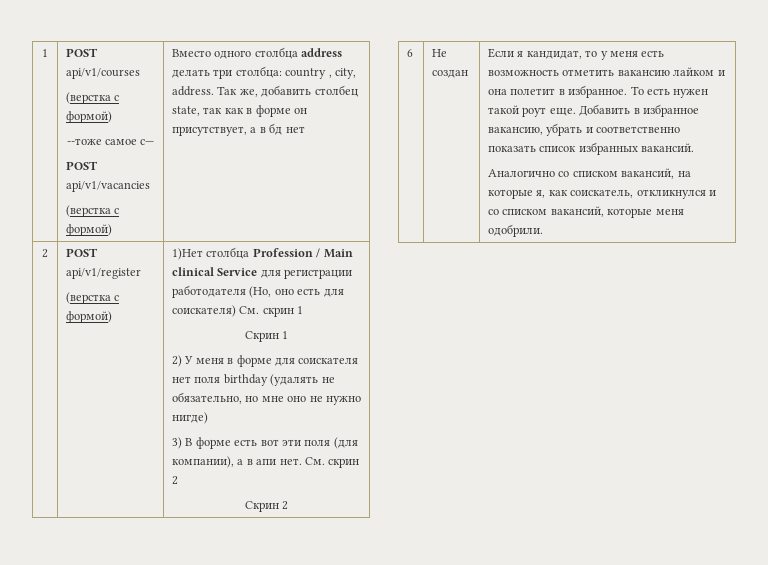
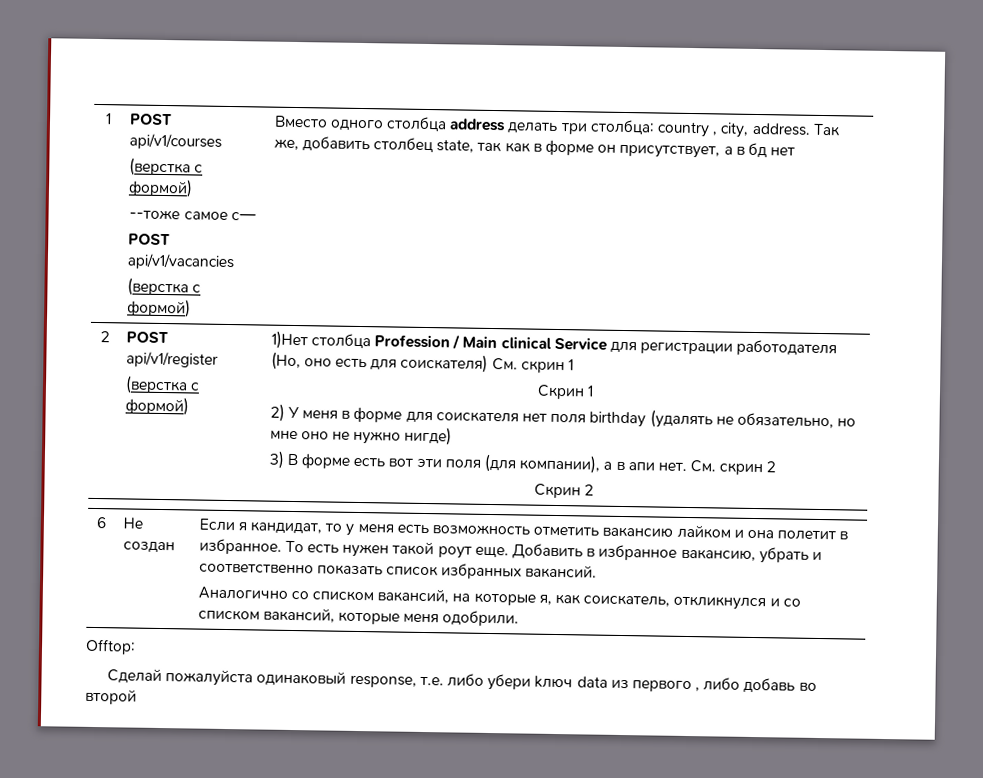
+ Offtop:
+ Сделай пожалуйста одинаковый response, т.е. либо убери kлюч data из первого , либо добавь во второй

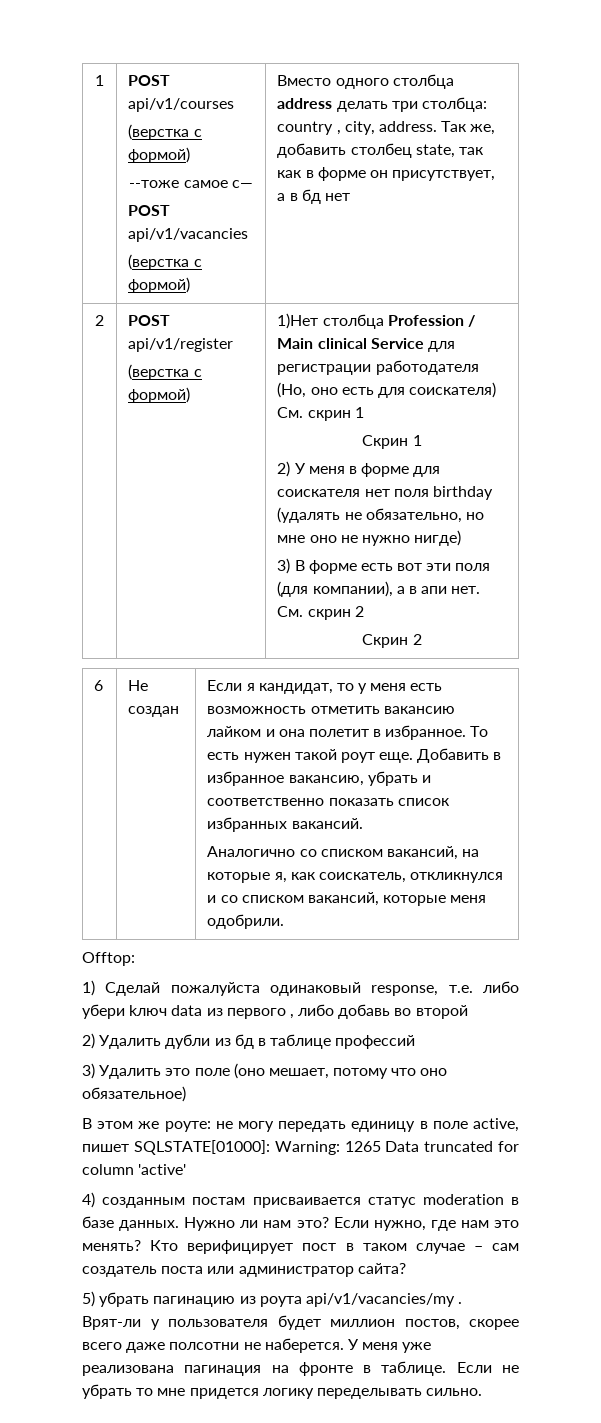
- Сделай пожалуйста одинаковый response, т.е. либо убери kлюч data из первого , либо добавь во второй
+ 1) Сделай пожалуйста одинаковый response, т.е. либо убери kлюч data из первого , либо добавь во второй
+ 2) Удалить дубли из бд в таблице профессий
+ 3) Удалить это поле (оно мешает, потому что оно обязательное)
+ В этом же роуте: не могу передать единицу в поле active, пишет SQLSTATE[01000]: Warning: 1265 Data truncated for column 'active'
+ 4) созданным постам присваивается статус moderation в базе данных. Нужно ли нам это? Если нужно, где нам это менять? Кто верифицирует пост в таком случае – сам создатель поста или администратор сайта?
+ 5) убрать пагинацию из роута api/v1/vacancies/my . Врят-ли у пользователя будет миллион постов, скорее всего даже полсотни не наберется. У меня уже реализована пагинация на фронте в таблице. Если не убрать то мне придется логику переделывать сильно.

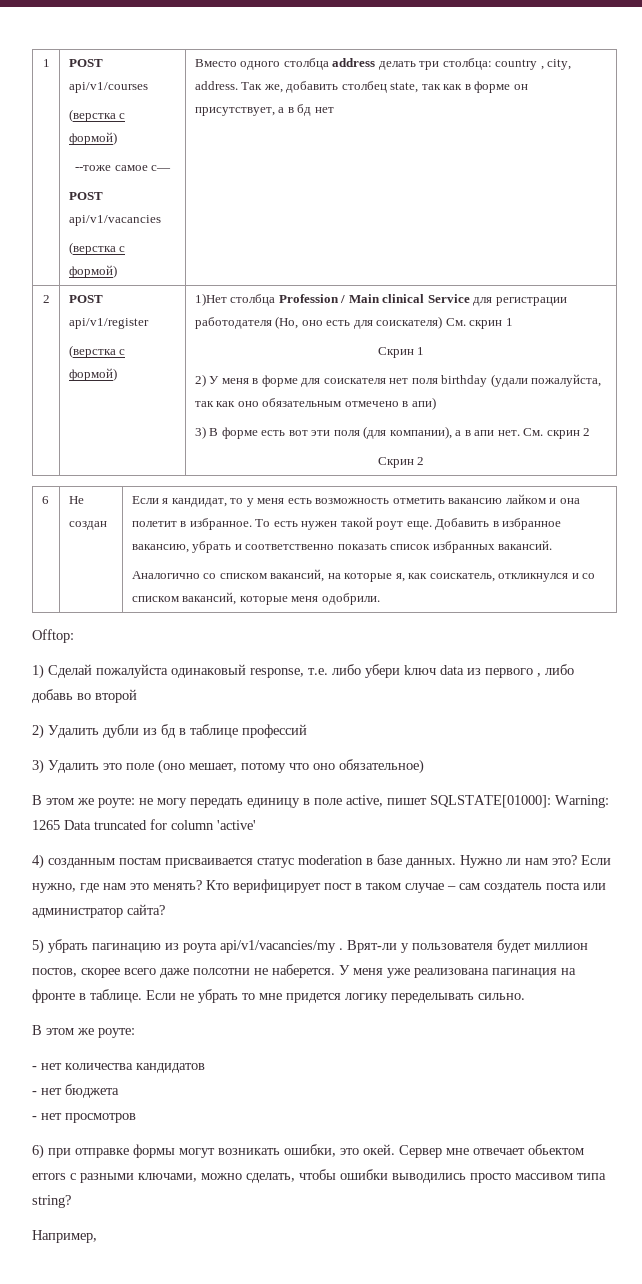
- 2) У меня в форме для соискателя нет поля birthday (удалять не обязательно, но мне оно не нужно нигде)
+ 2) У меня в форме для соискателя нет поля birthday (удали пожалуйста, так как оно обязательным отмечено в апи)
  Если не убрать то мне придется логику переделывать сильно.
+ В этом же роуте:
+ - нет количества кандидатов
+ - нет бюджета
+ - нет просмотров
+ 6) при отправке формы могут возникать ошибки, это окей. Сервер мне отвечает обьектом errors с разными ключами, можно сделать, чтобы ошибки выводились просто массивом типа string?
+ Например,

